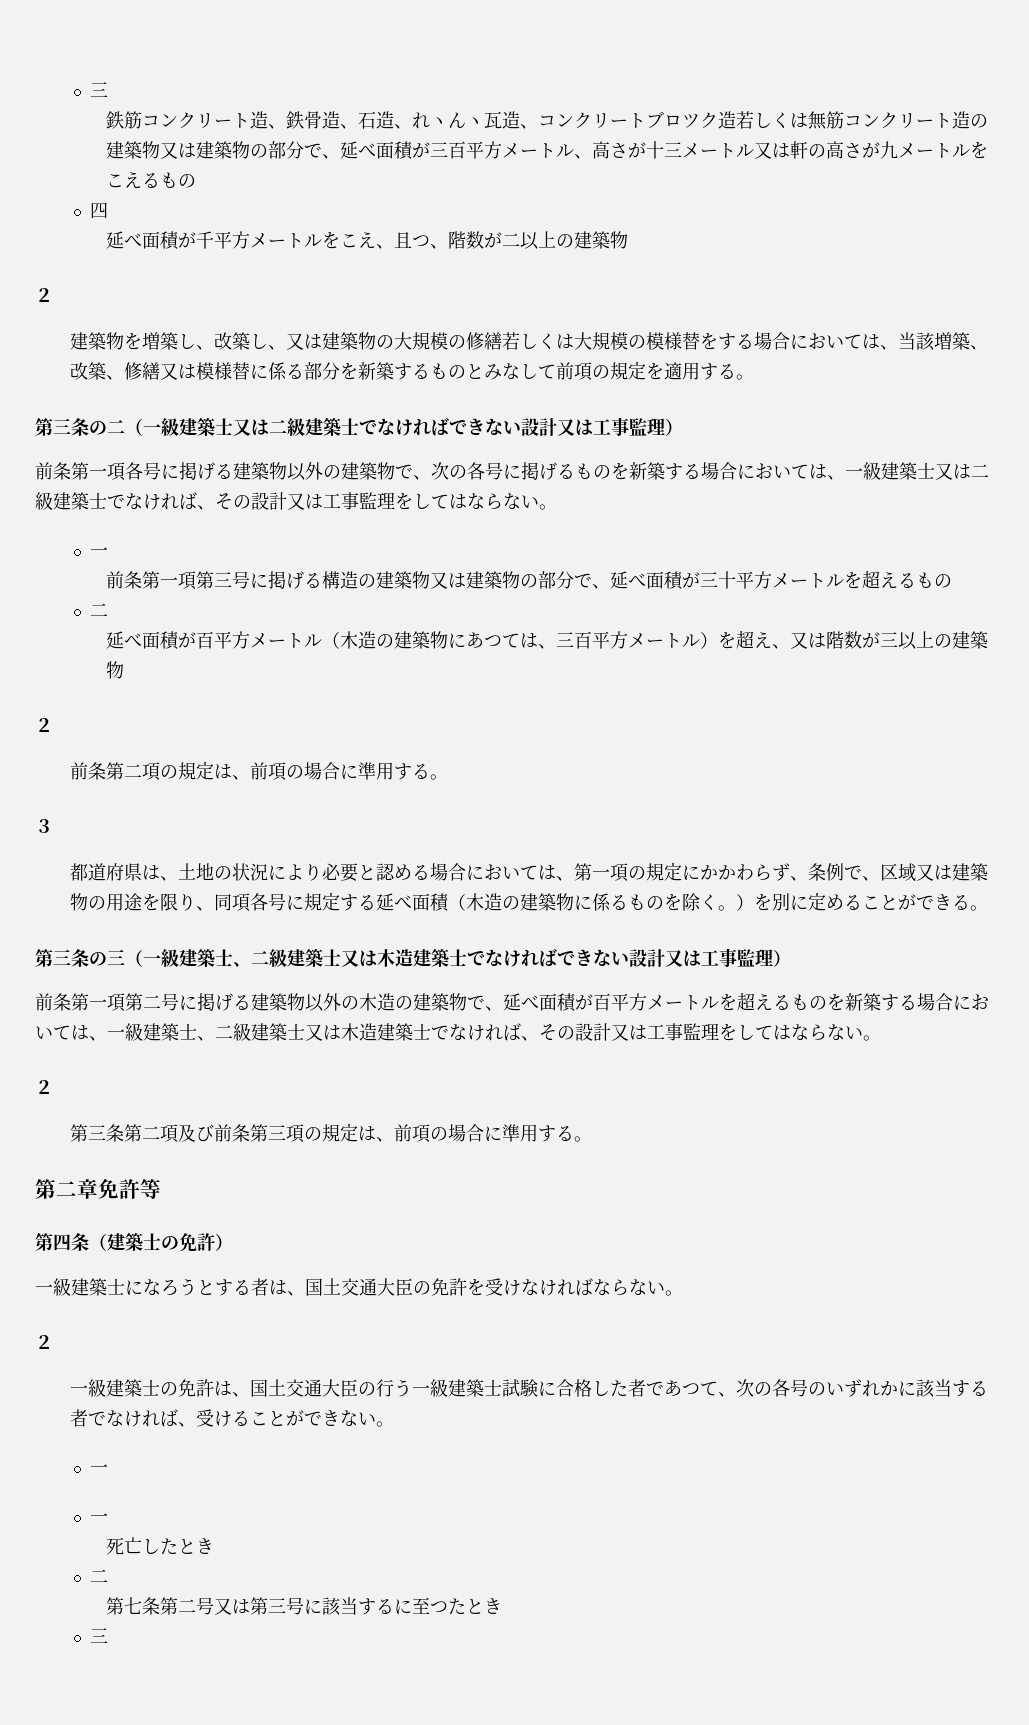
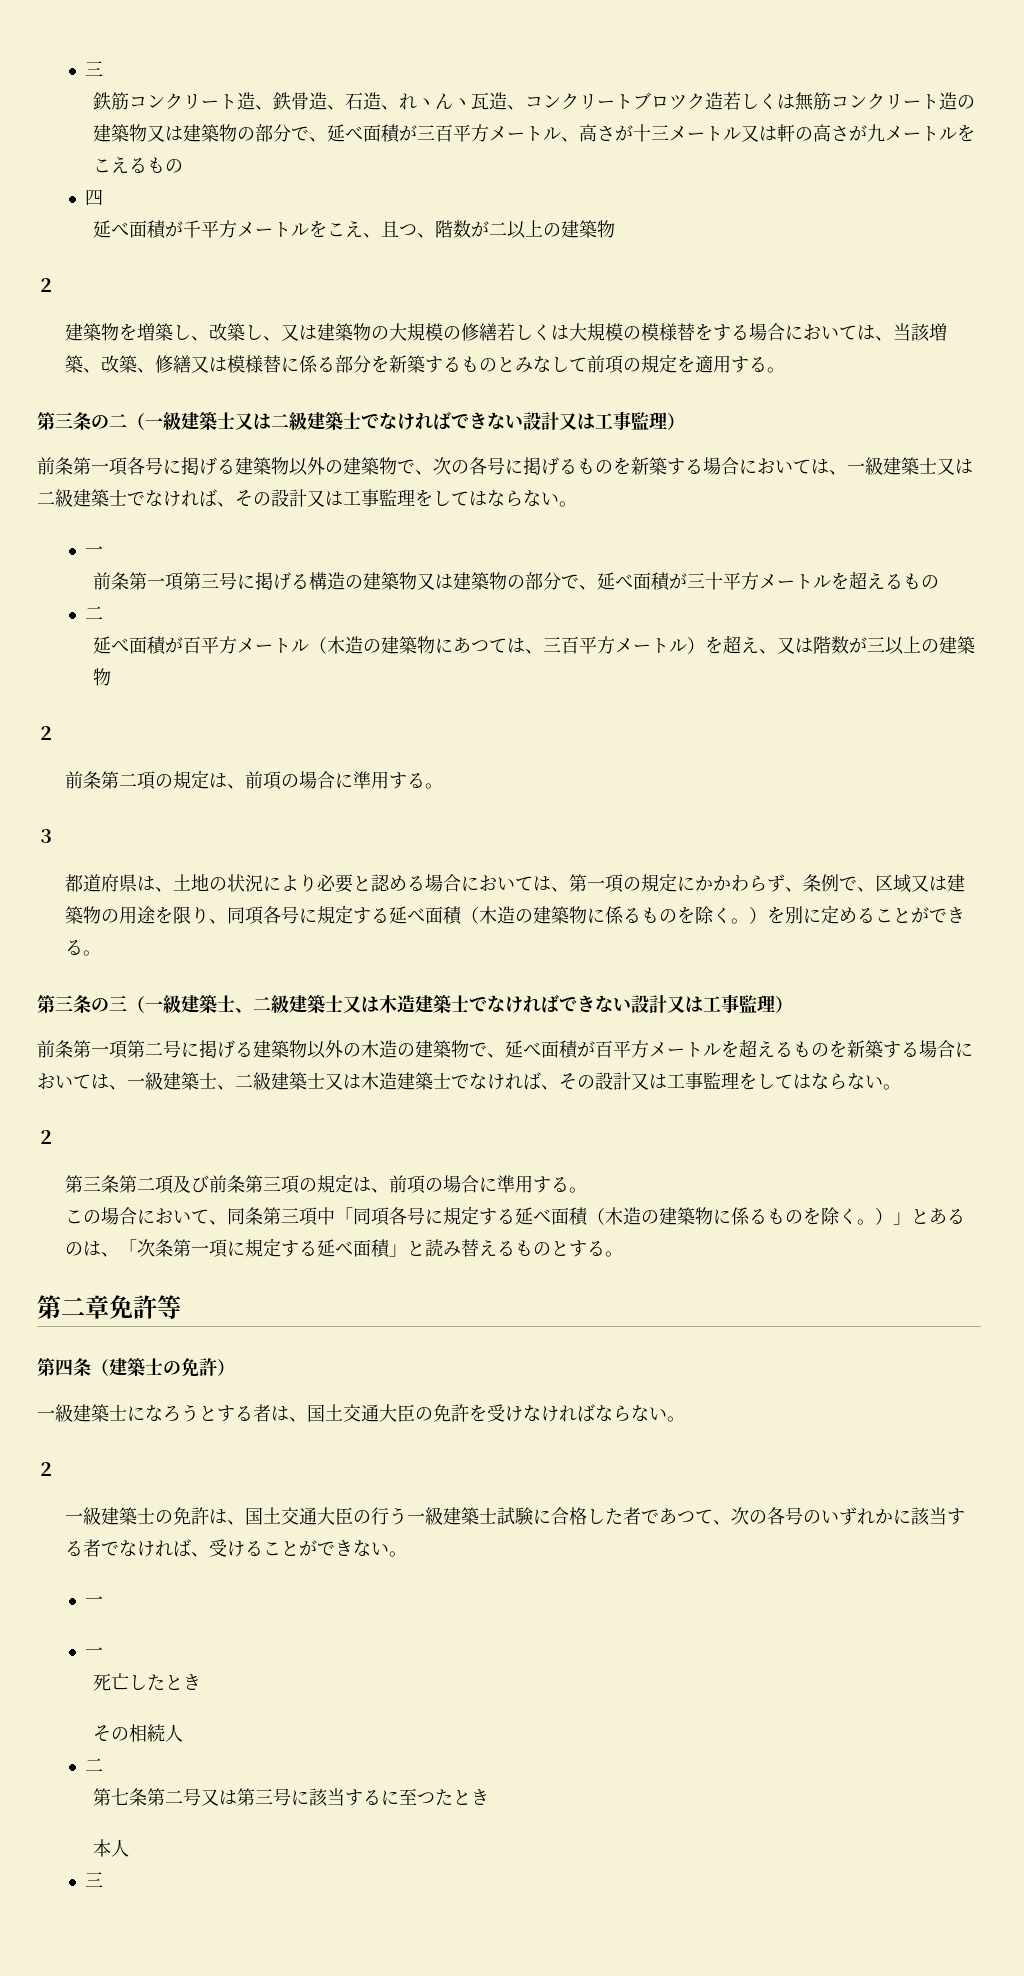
+ この場合において、同条第三項中「同項各号に規定する延べ面積（木造の建築物に係るものを除く。）」とあるのは、「次条第一項に規定する延べ面積」と読み替えるものとする。
+ その相続人
+ 本人

